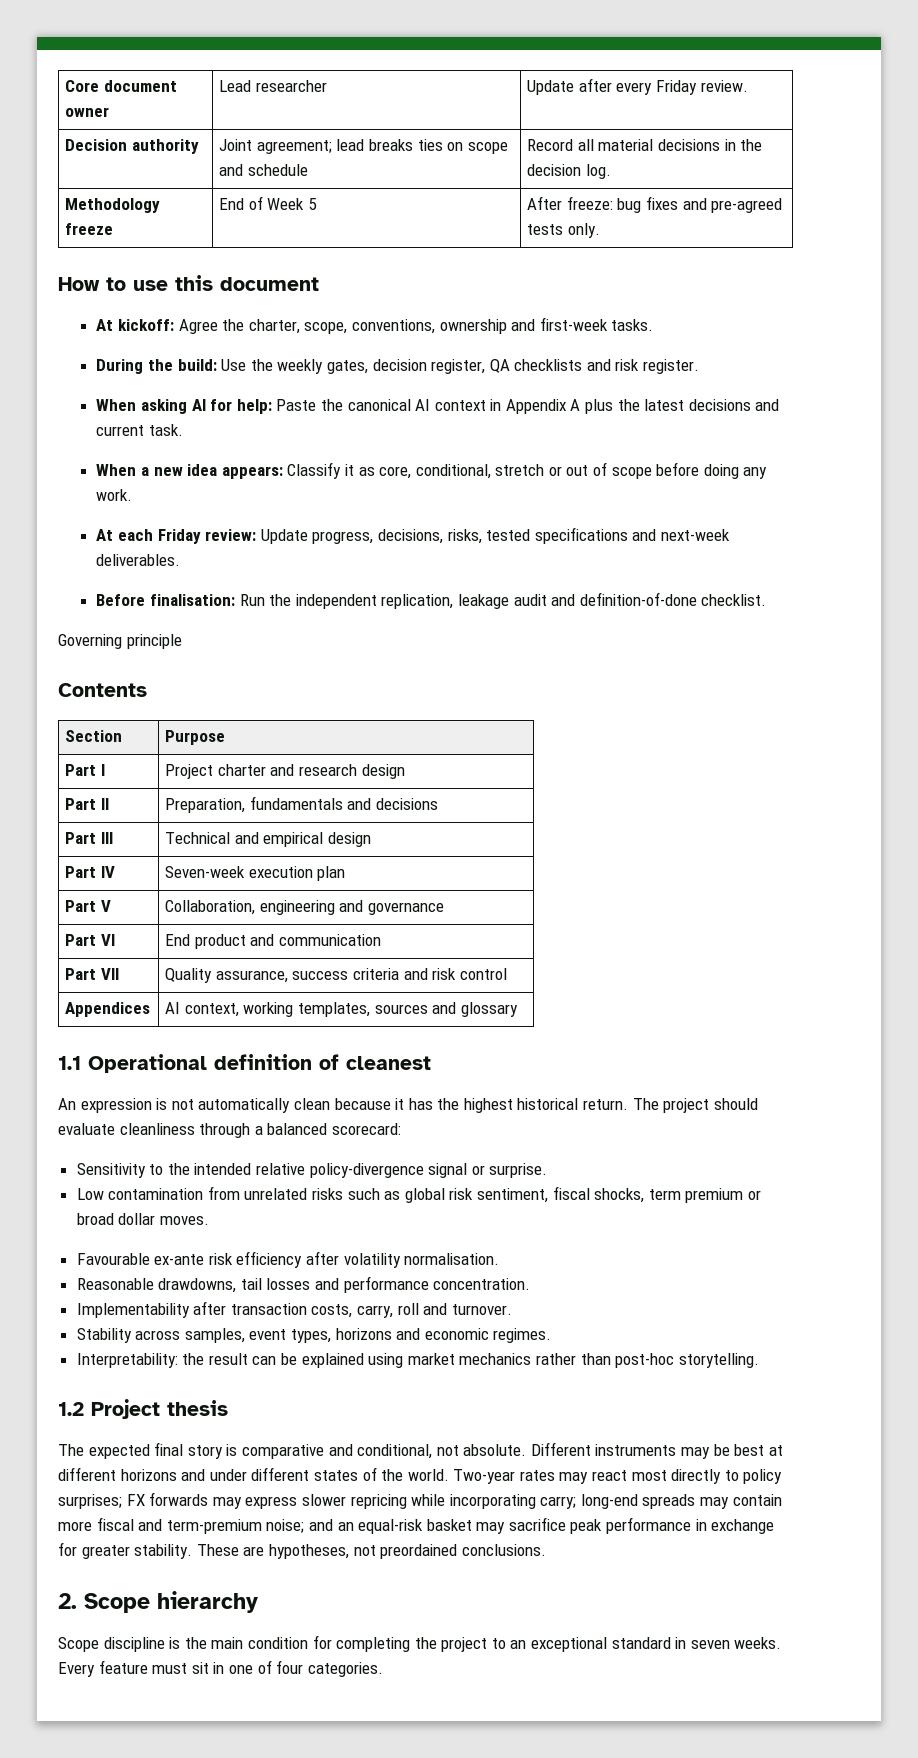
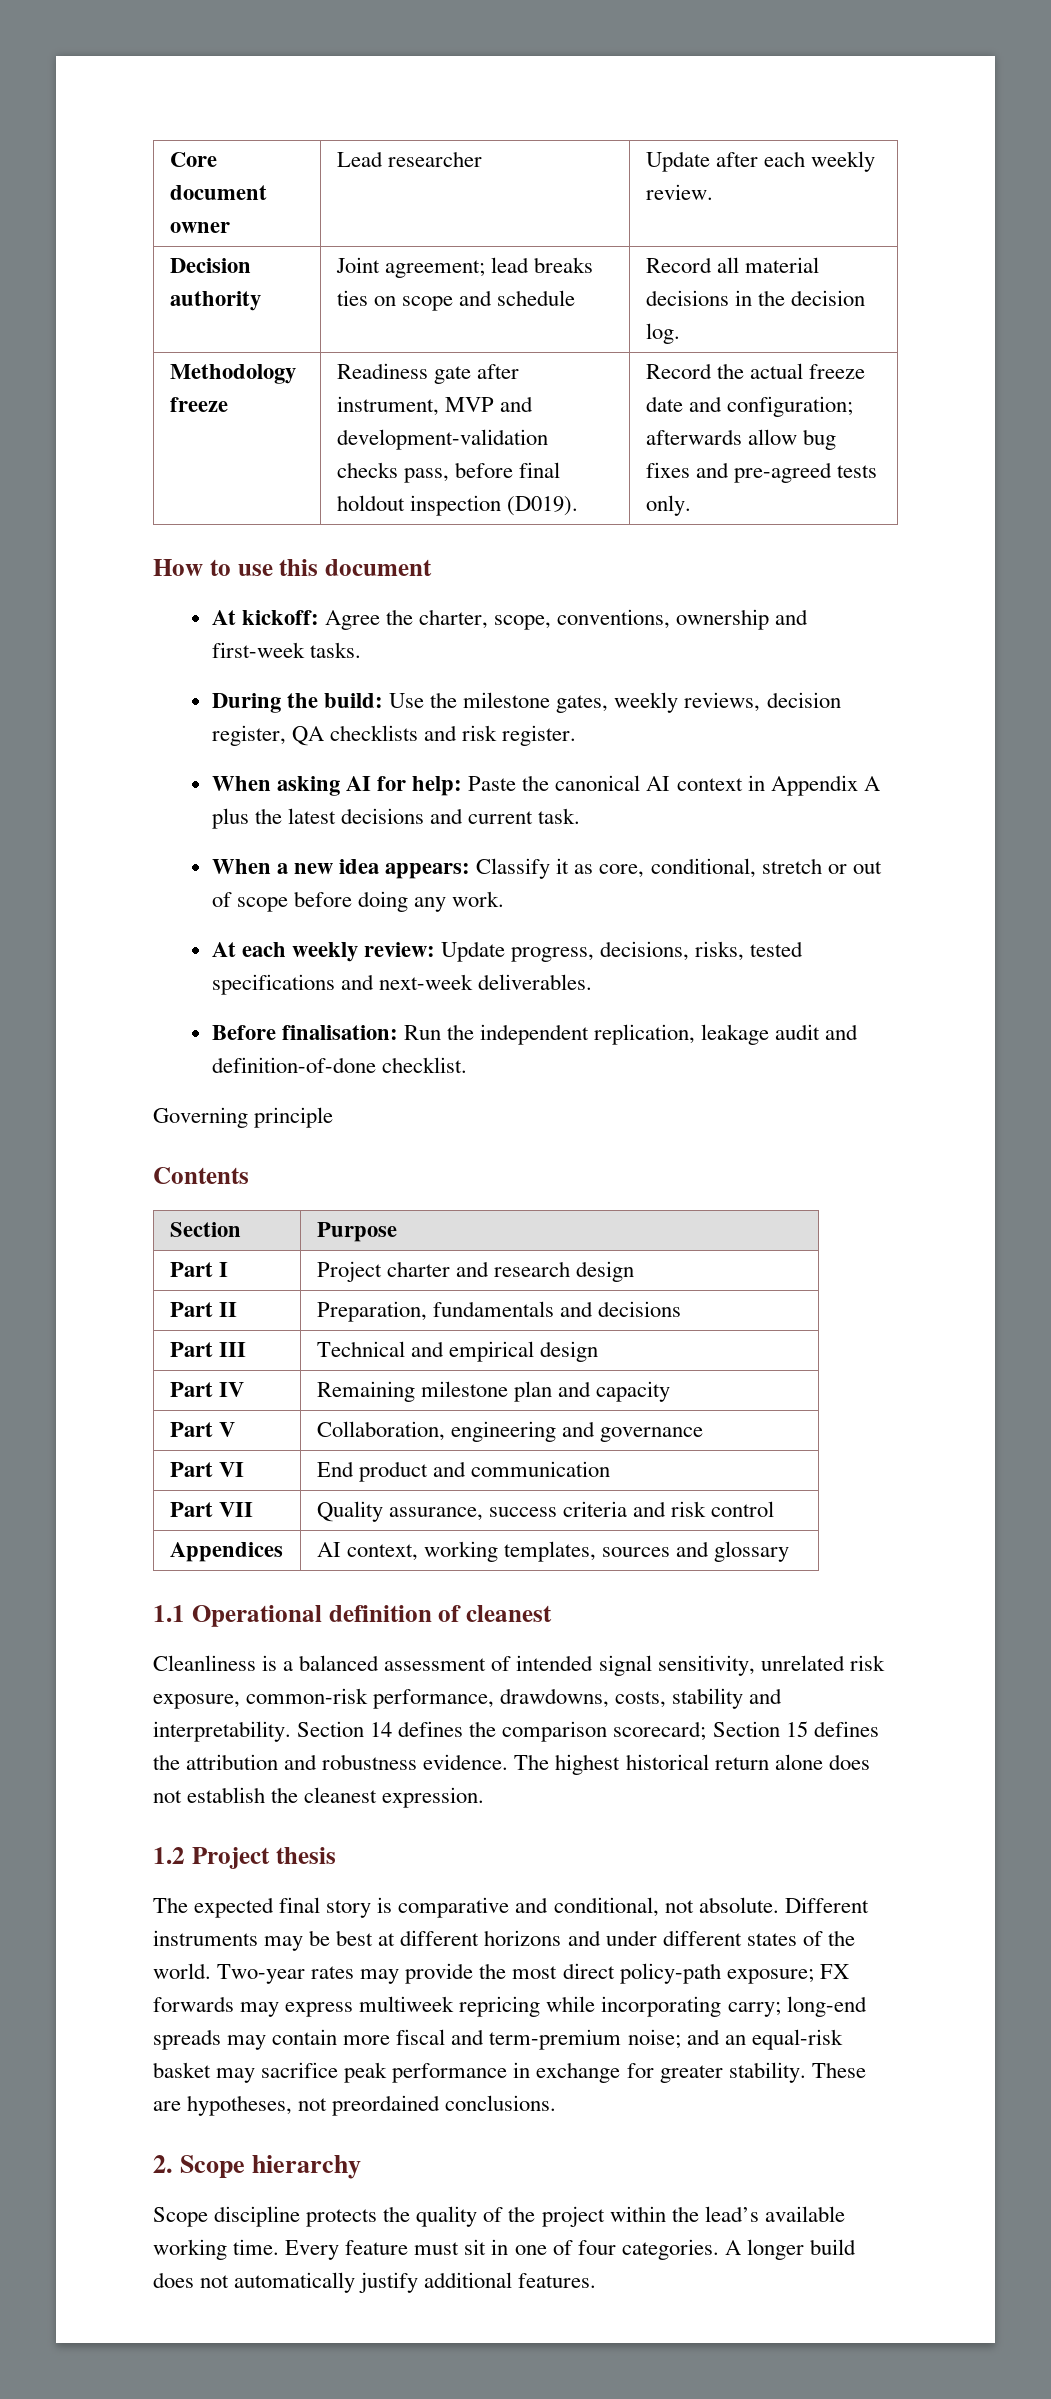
- Core document owner | Lead researcher | Update after every Friday review.
+ Core document owner | Lead researcher | Update after each weekly review.
- Methodology freeze | End of Week 5 | After freeze: bug fixes and pre-agreed tests only.
+ Methodology freeze | Readiness gate after instrument, MVP and development-validation checks pass, before final holdout inspection (D019). | Record the actual freeze date and configuration; afterwards allow bug fixes and pre-agreed tests only.
- During the build: Use the weekly gates, decision register, QA checklists and risk register.
+ During the build: Use the milestone gates, weekly reviews, decision register, QA checklists and risk register.
- At each Friday review: Update progress, decisions, risks, tested specifications and next-week deliverables.
+ At each weekly review: Update progress, decisions, risks, tested specifications and next-week deliverables.
- Part IV | Seven-week execution plan
+ Part IV | Remaining milestone plan and capacity
- An expression is not automatically clean because it has the highest historical return. The project should evaluate cleanliness through a balanced scorecard:
- Sensitivity to the intended relative policy-divergence signal or surprise.
- Low contamination from unrelated risks such as global risk sentiment, fiscal shocks, term premium or broad dollar moves.
- Favourable ex-ante risk efficiency after volatility normalisation.
- Reasonable drawdowns, tail losses and performance concentration.
- Implementability after transaction costs, carry, roll and turnover.
- Stability across samples, event types, horizons and economic regimes.
- Interpretability: the result can be explained using market mechanics rather than post-hoc storytelling.
+ Cleanliness is a balanced assessment of intended signal sensitivity, unrelated risk exposure, common-risk performance, drawdowns, costs, stability and interpretability. Section 14 defines the comparison scorecard; Section 15 defines the attribution and robustness evidence. The highest historical return alone does not establish the cleanest expression.
- Two-year rates may react most directly to policy surprises; FX forwards may express slower repricing while incorporating carry; long-end spreads may contain more fiscal and term-premium noise; and an equal-risk basket may sacrifice peak performance in exchange for greater stability.
+ Two-year rates may provide the most direct policy-path exposure; FX forwards may express multiweek repricing while incorporating carry; long-end spreads may contain more fiscal and term-premium noise; and an equal-risk basket may sacrifice peak performance in exchange for greater stability.
- Scope discipline is the main condition for completing the project to an exceptional standard in seven weeks.
+ Scope discipline protects the quality of the project within the lead’s available working time.
+ A longer build does not automatically justify additional features.

